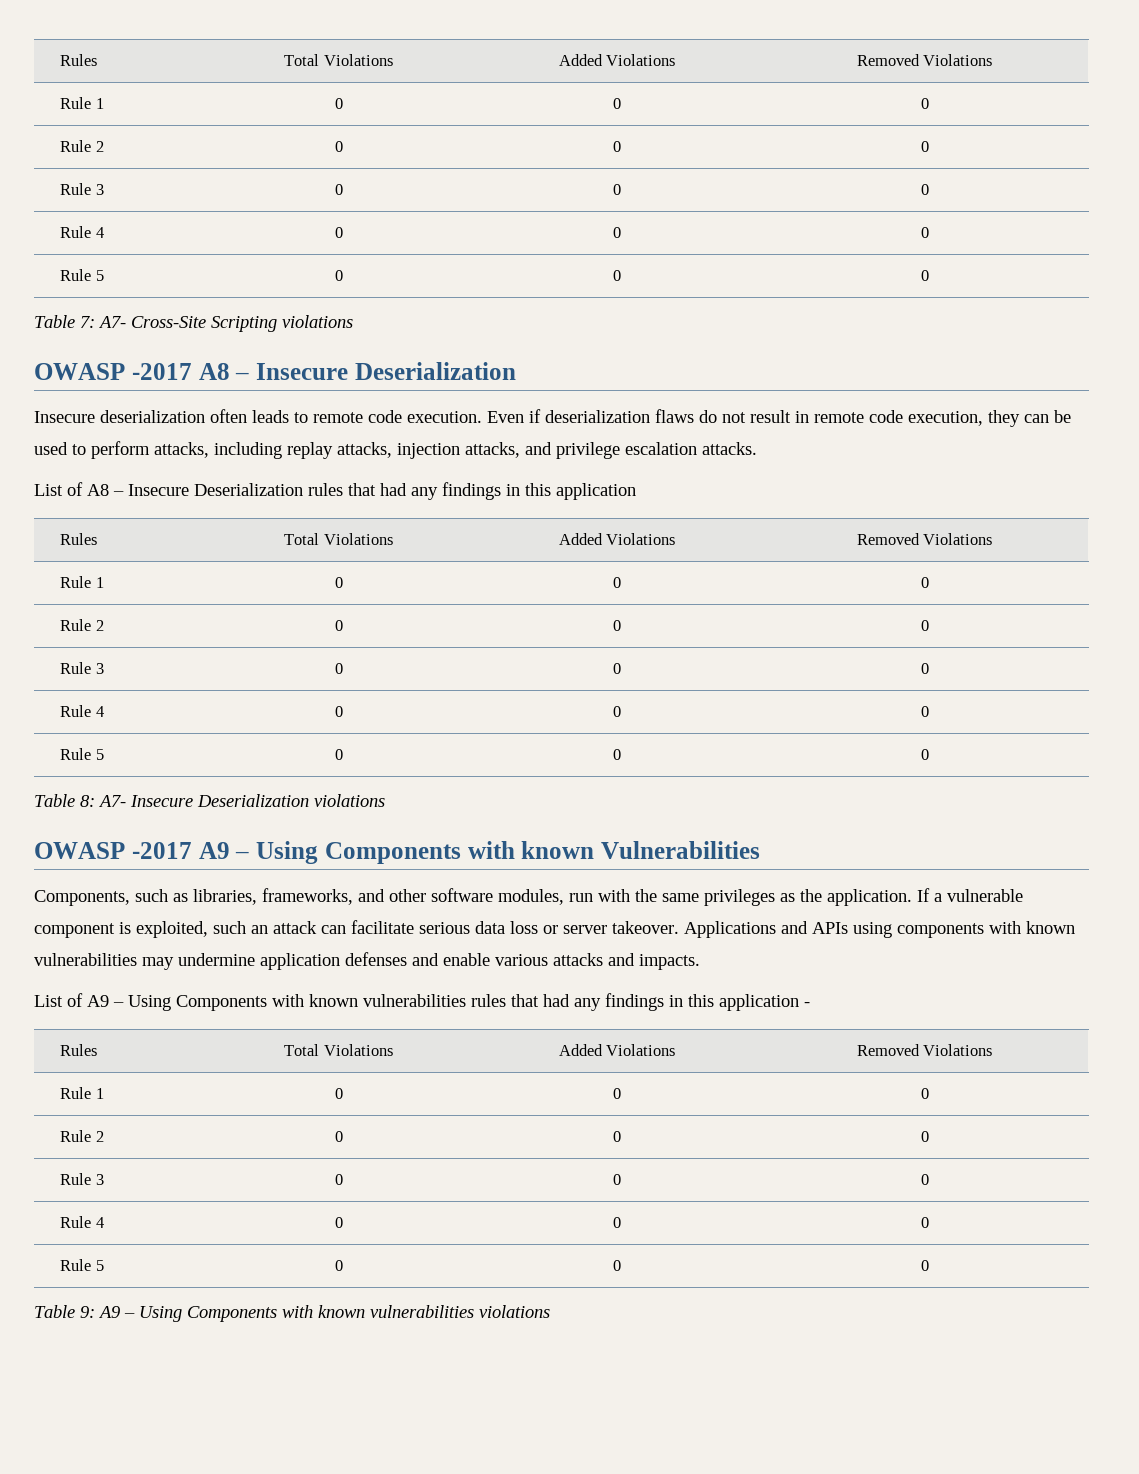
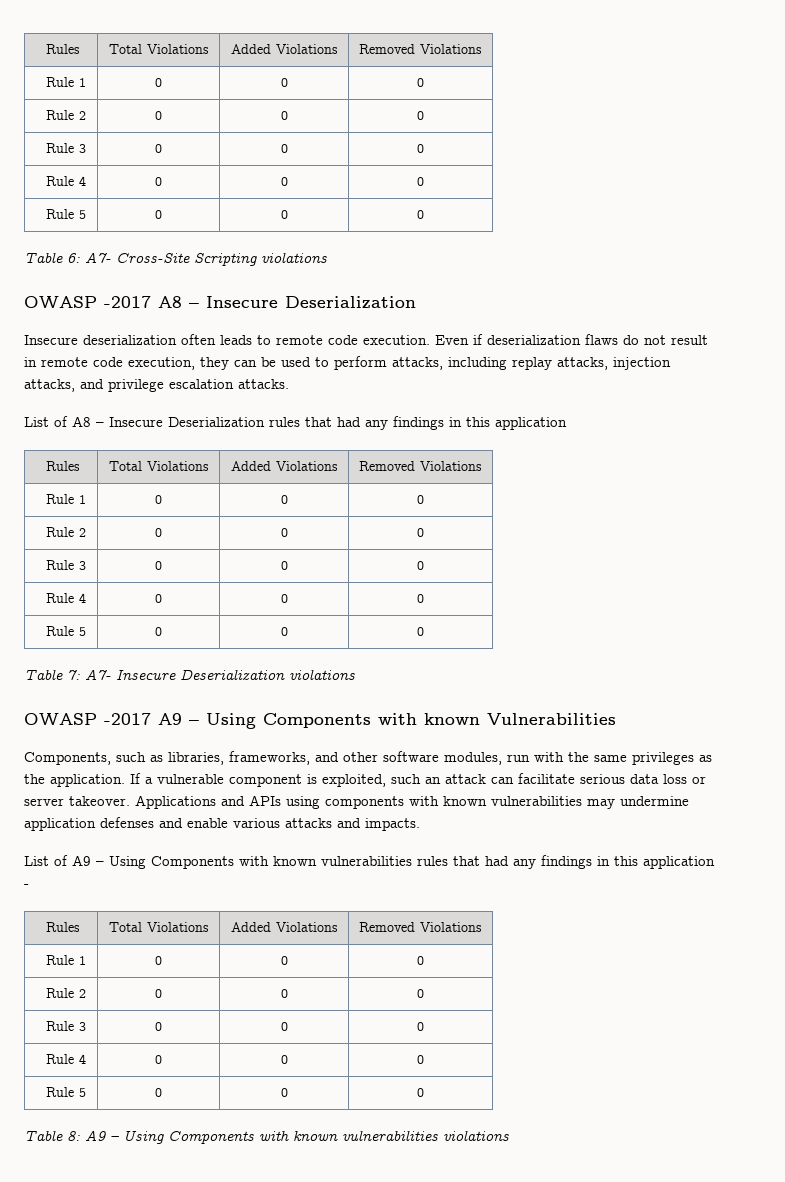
- Table 7: A7- Cross-Site Scripting violations
+ Table 6: A7- Cross-Site Scripting violations
- Table 8: A7- Insecure Deserialization violations
+ Table 7: A7- Insecure Deserialization violations
- Table 9: A9 – Using Components with known vulnerabilities violations
+ Table 8: A9 – Using Components with known vulnerabilities violations

